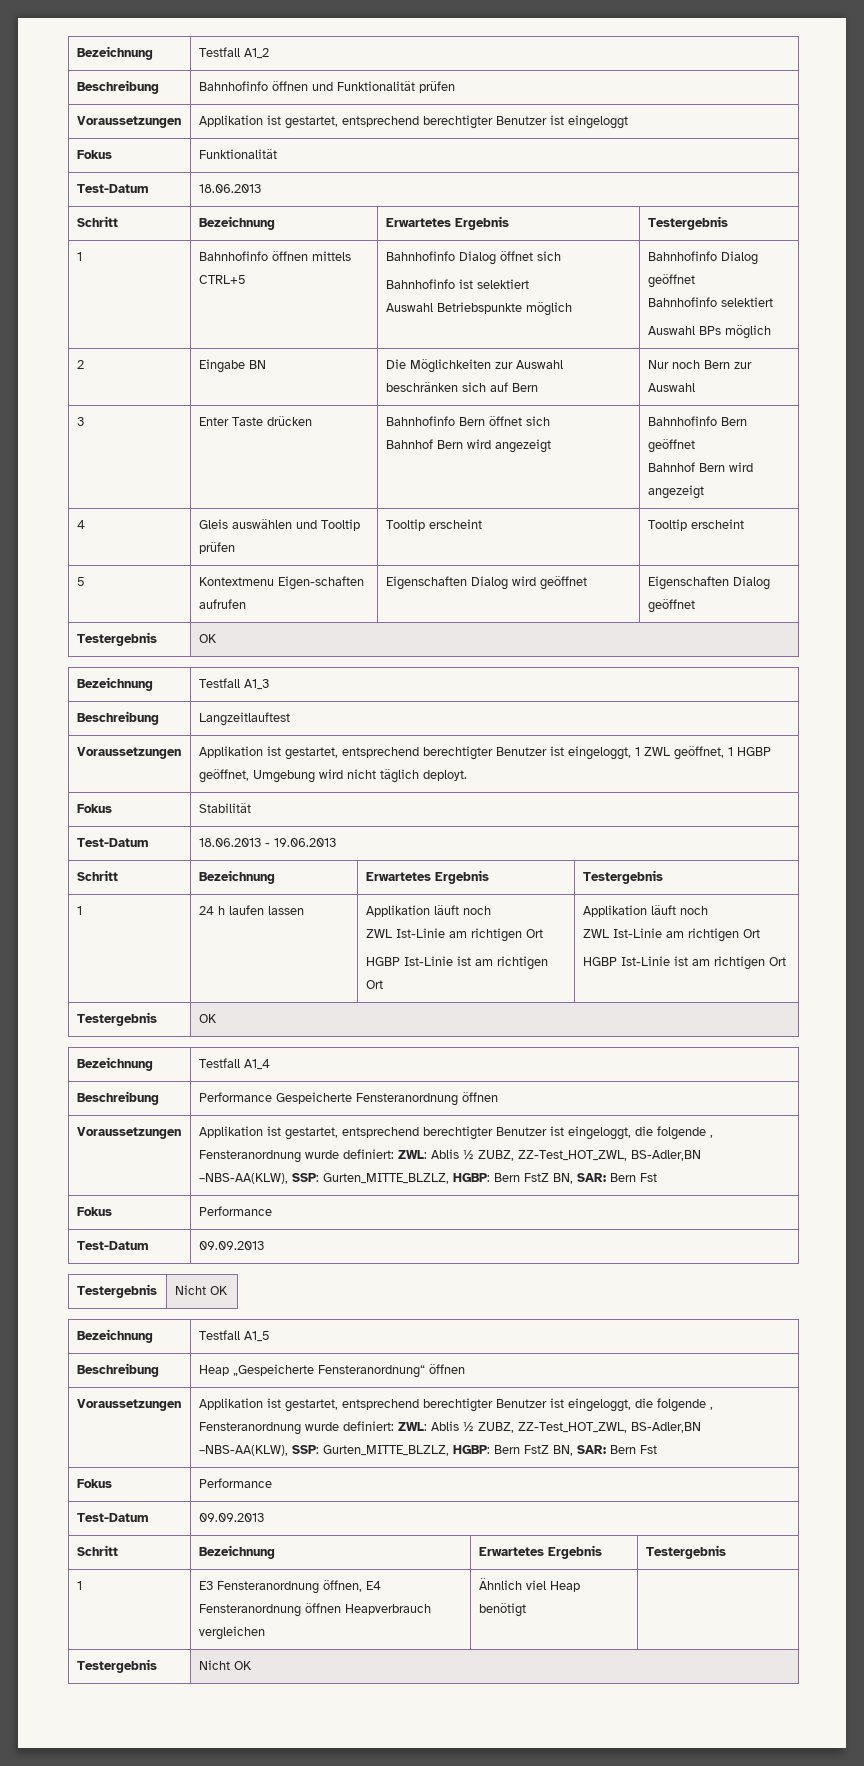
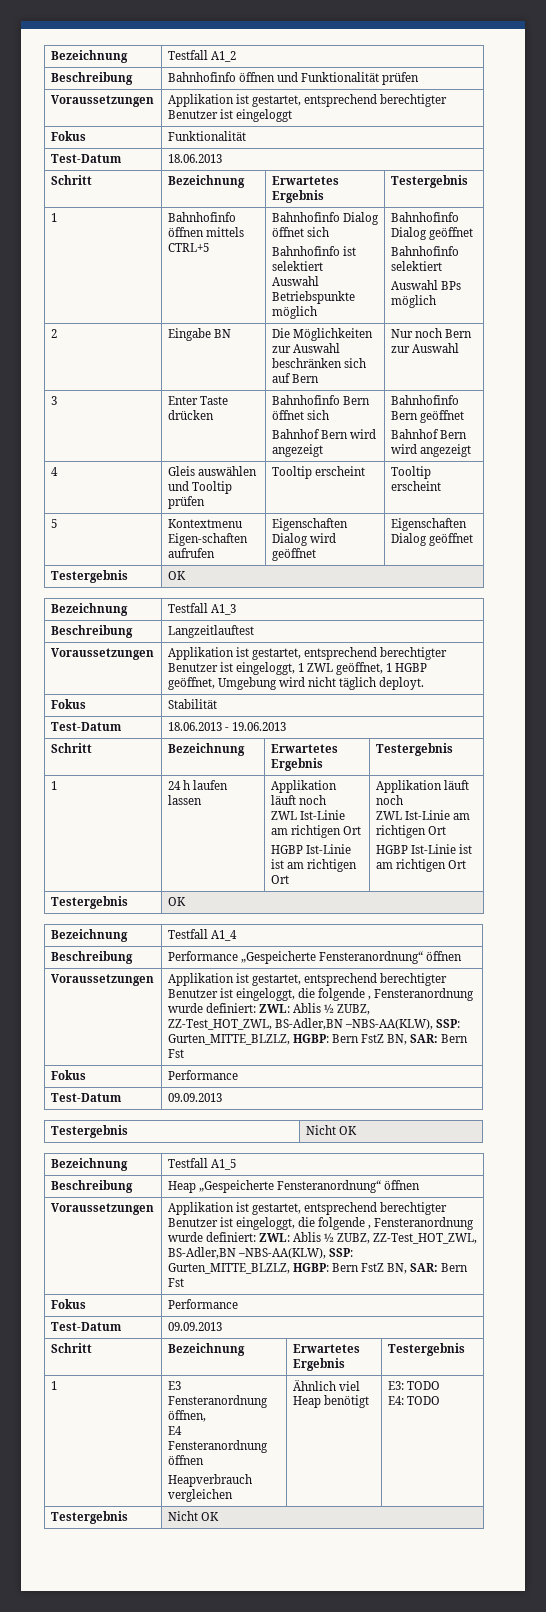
- Beschreibung | Performance Gespeicherte Fensteranordnung öffnen
+ Beschreibung | Performance „Gespeicherte Fensteranordnung“ öffnen
- 1 | E3 Fensteranordnung öffnen, E4 Fensteranordnung öffnen Heapverbrauch vergleichen | Ähnlich viel Heap benötigt |
+ 1 | E3 Fensteranordnung öffnen,
+ E4 Fensteranordnung öffnen
+ Heapverbrauch vergleichen | Ähnlich viel Heap benötigt | E3: TODO
+ E4: TODO

